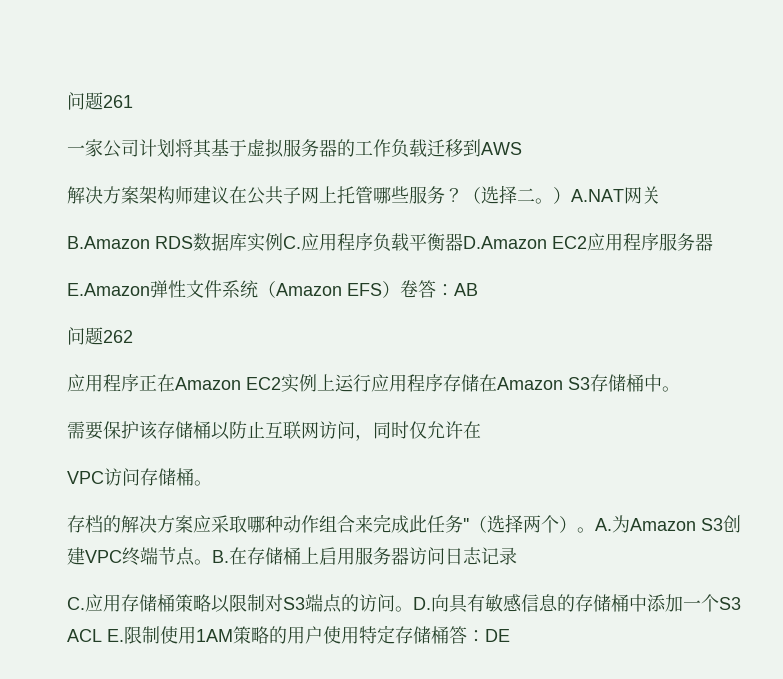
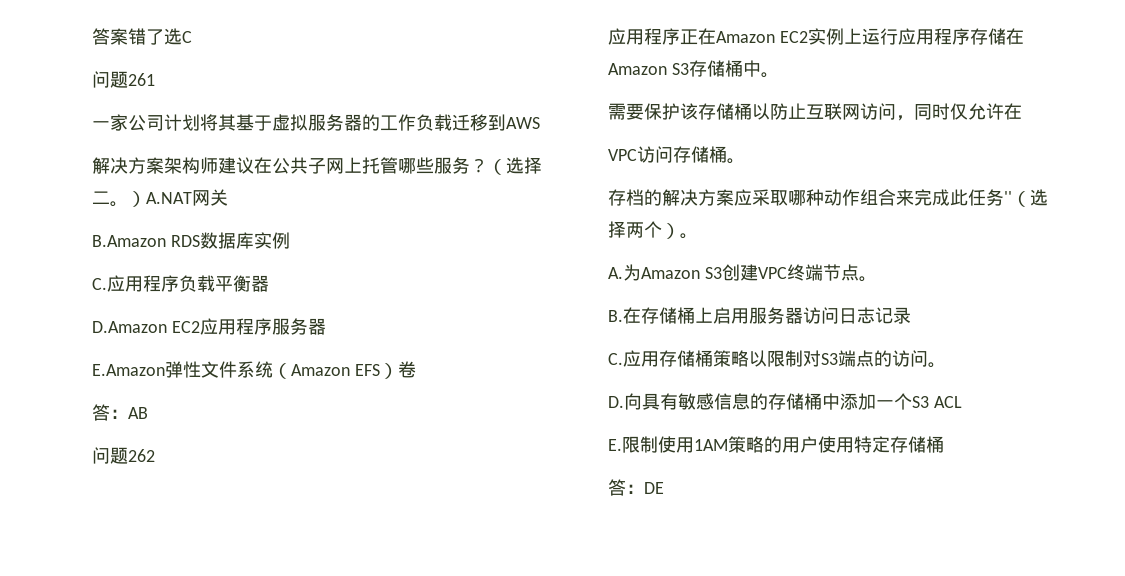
+ 答案错了选C
- B.Amazon RDS数据库实例C.应用程序负载平衡器D.Amazon EC2应用程序服务器
+ B.Amazon RDS数据库实例
+ C.应用程序负载平衡器
+ D.Amazon EC2应用程序服务器
- E.Amazon弹性文件系统（Amazon EFS）卷答：AB
+ E.Amazon弹性文件系统（Amazon EFS）卷
+ 答：AB
- 存档的解决方案应采取哪种动作组合来完成此任务''（选择两个）。A.为Amazon S3创建VPC终端节点。B.在存储桶上启用服务器访问日志记录
+ 存档的解决方案应采取哪种动作组合来完成此任务''（选择两个）。
+ A.为Amazon S3创建VPC终端节点。
+ B.在存储桶上启用服务器访问日志记录
- C.应用存储桶策略以限制对S3端点的访问。D.向具有敏感信息的存储桶中添加一个S3 ACL E.限制使用1AM策略的用户使用特定存储桶答：DE
+ C.应用存储桶策略以限制对S3端点的访问。
+ D.向具有敏感信息的存储桶中添加一个S3 ACL
+ E.限制使用1AM策略的用户使用特定存储桶
+ 答：DE

